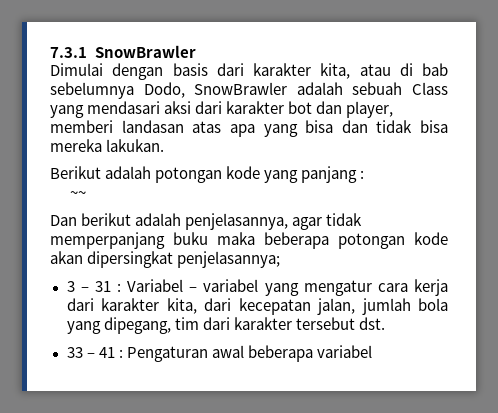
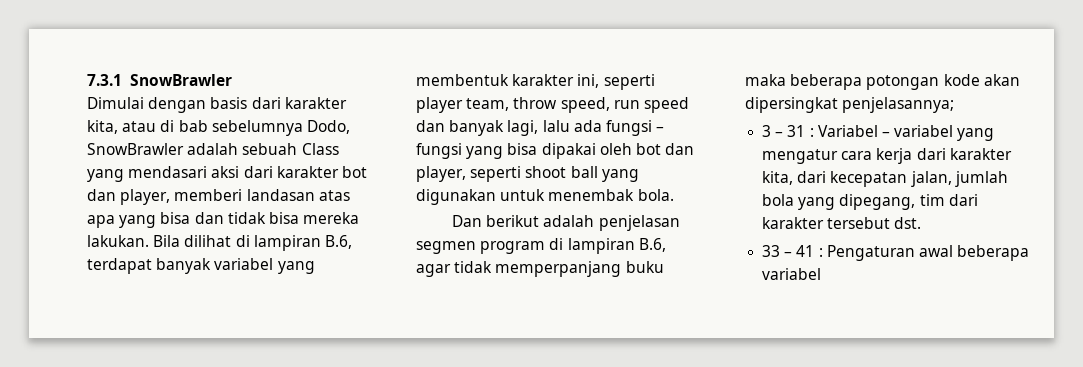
- Dimulai dengan basis dari karakter kita, atau di bab sebelumnya Dodo, SnowBrawler adalah sebuah Class yang mendasari aksi dari karakter bot dan player, memberi landasan atas apa yang bisa dan tidak bisa mereka lakukan.
- Berikut adalah potongan kode yang panjang :
- ~~
- Dan berikut adalah penjelasannya, agar tidak memperpanjang buku maka beberapa potongan kode akan dipersingkat penjelasannya;
+ Dimulai dengan basis dari karakter kita, atau di bab sebelumnya Dodo, SnowBrawler adalah sebuah Class yang mendasari aksi dari karakter bot dan player, memberi landasan atas apa yang bisa dan tidak bisa mereka lakukan. Bila dilihat di lampiran B.6, terdapat banyak variabel yang membentuk karakter ini, seperti player team, throw speed, run speed dan banyak lagi, lalu ada fungsi – fungsi yang bisa dipakai oleh bot dan player, seperti shoot ball yang digunakan untuk menembak bola.
+ Dan berikut adalah penjelasan segmen program di lampiran B.6, agar tidak memperpanjang buku maka beberapa potongan kode akan dipersingkat penjelasannya;

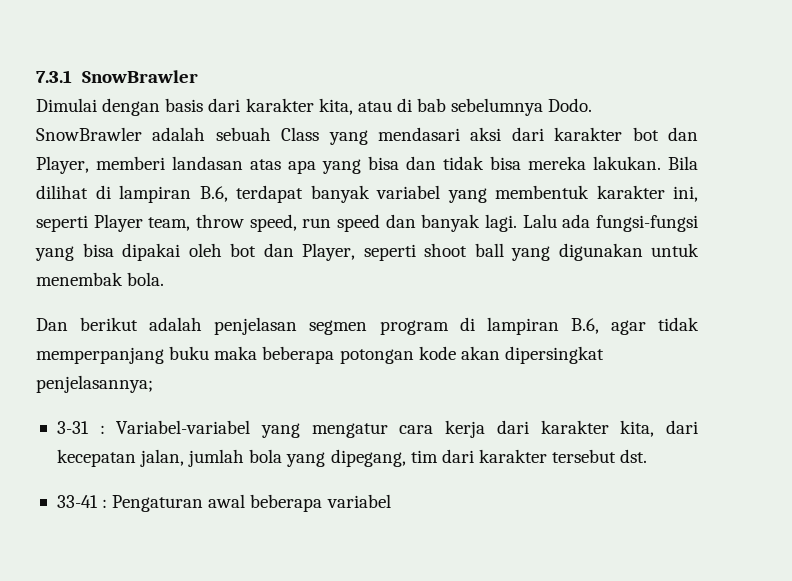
- Dimulai dengan basis dari karakter kita, atau di bab sebelumnya Dodo, SnowBrawler adalah sebuah Class yang mendasari aksi dari karakter bot dan player, memberi landasan atas apa yang bisa dan tidak bisa mereka lakukan.
+ Dimulai dengan basis dari karakter kita, atau di bab sebelumnya Dodo. SnowBrawler adalah sebuah Class yang mendasari aksi dari karakter bot dan Player, memberi landasan atas apa yang bisa dan tidak bisa mereka lakukan.
- Bila dilihat di lampiran B.6, terdapat banyak variabel yang membentuk karakter ini, seperti player team, throw speed, run speed dan banyak lagi, lalu ada fungsi – fungsi yang bisa dipakai oleh bot dan player, seperti shoot ball yang digunakan untuk menembak bola.
+ Bila dilihat di lampiran B.6, terdapat banyak variabel yang membentuk karakter ini, seperti Player team, throw speed, run speed dan banyak lagi. Lalu ada fungsi-fungsi yang bisa dipakai oleh bot dan Player, seperti shoot ball yang digunakan untuk menembak bola.
- 3 – 31 : Variabel – variabel yang mengatur cara kerja dari karakter kita, dari kecepatan jalan, jumlah bola yang dipegang, tim dari karakter tersebut dst.
+ 3-31 : Variabel-variabel yang mengatur cara kerja dari karakter kita, dari kecepatan jalan, jumlah bola yang dipegang, tim dari karakter tersebut dst.
- 33 – 41 : Pengaturan awal beberapa variabel
+ 33-41 : Pengaturan awal beberapa variabel

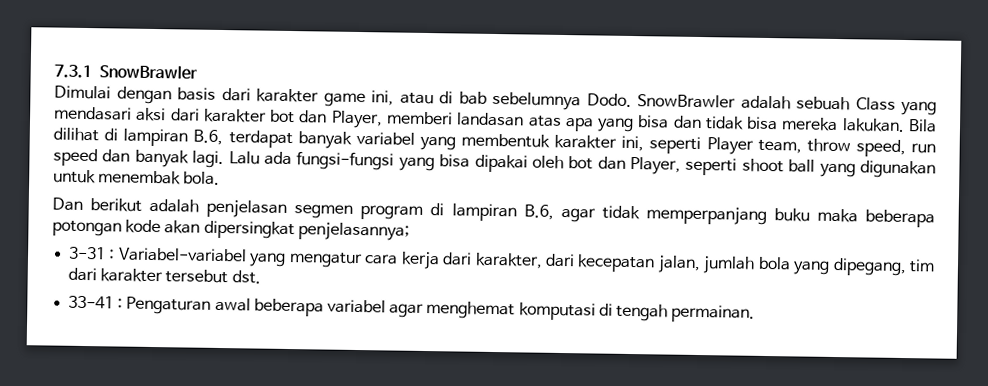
- Dimulai dengan basis dari karakter kita, atau di bab sebelumnya Dodo.
+ Dimulai dengan basis dari karakter game ini, atau di bab sebelumnya Dodo.
- 3-31 : Variabel-variabel yang mengatur cara kerja dari karakter kita, dari kecepatan jalan, jumlah bola yang dipegang, tim dari karakter tersebut dst.
+ 3-31 : Variabel-variabel yang mengatur cara kerja dari karakter, dari kecepatan jalan, jumlah bola yang dipegang, tim dari karakter tersebut dst.
- 33-41 : Pengaturan awal beberapa variabel
+ 33-41 : Pengaturan awal beberapa variabel agar menghemat komputasi di tengah permainan.

